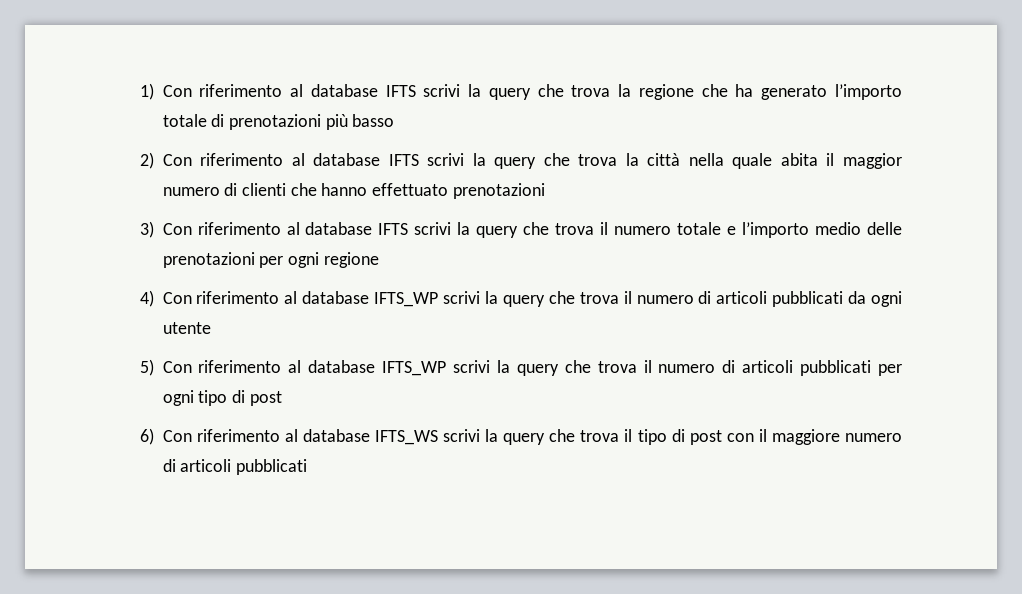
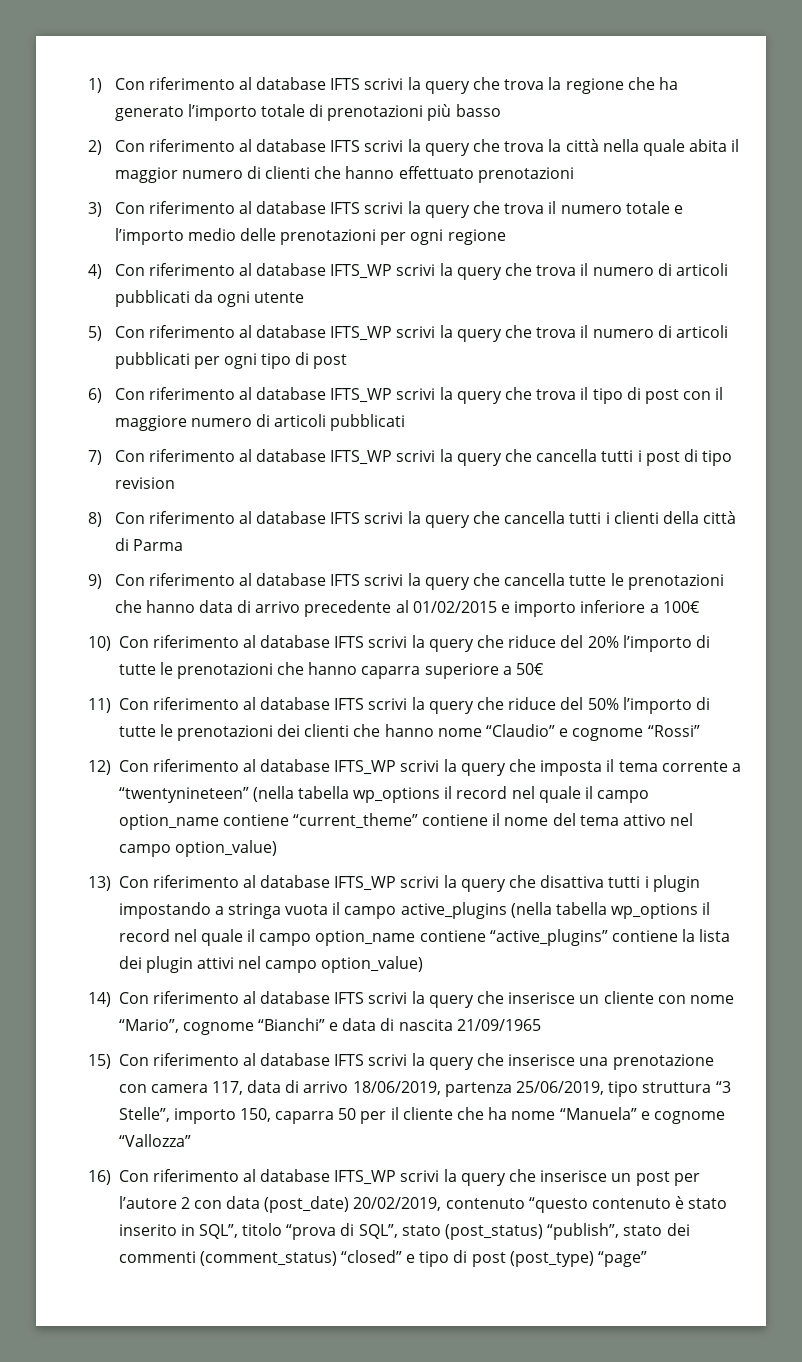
- 6) Con riferimento al database IFTS_WS scrivi la query che trova il tipo di post con il maggiore numero di articoli pubblicati
+ 6) Con riferimento al database IFTS_WP scrivi la query che trova il tipo di post con il maggiore numero di articoli pubblicati
+ 7) Con riferimento al database IFTS_WP scrivi la query che cancella tutti i post di tipo revision
+ 8) Con riferimento al database IFTS scrivi la query che cancella tutti i clienti della città di Parma
+ 9) Con riferimento al database IFTS scrivi la query che cancella tutte le prenotazioni che hanno data di arrivo precedente al 01/02/2015 e importo inferiore a 100€
+ 10) Con riferimento al database IFTS scrivi la query che riduce del 20% l’importo di tutte le prenotazioni che hanno caparra superiore a 50€
+ 11) Con riferimento al database IFTS scrivi la query che riduce del 50% l’importo di tutte le prenotazioni dei clienti che hanno nome “Claudio” e cognome “Rossi”
+ 12) Con riferimento al database IFTS_WP scrivi la query che imposta il tema corrente a “twentynineteen” (nella tabella wp_options il record nel quale il campo option_name contiene “current_theme” contiene il nome del tema attivo nel campo option_value)
+ 13) Con riferimento al database IFTS_WP scrivi la query che disattiva tutti i plugin impostando a stringa vuota il campo active_plugins (nella tabella wp_options il record nel quale il campo option_name contiene “active_plugins” contiene la lista dei plugin attivi nel campo option_value)
+ 14) Con riferimento al database IFTS scrivi la query che inserisce un cliente con nome “Mario”, cognome “Bianchi” e data di nascita 21/09/1965
+ 15) Con riferimento al database IFTS scrivi la query che inserisce una prenotazione con camera 117, data di arrivo 18/06/2019, partenza 25/06/2019, tipo struttura “3 Stelle”, importo 150, caparra 50 per il cliente che ha nome “Manuela” e cognome “Vallozza”
+ 16) Con riferimento al database IFTS_WP scrivi la query che inserisce un post per l’autore 2 con data (post_date) 20/02/2019, contenuto “questo contenuto è stato inserito in SQL”, titolo “prova di SQL”, stato (post_status) “publish”, stato dei commenti (comment_status) “closed” e tipo di post (post_type) “page”

